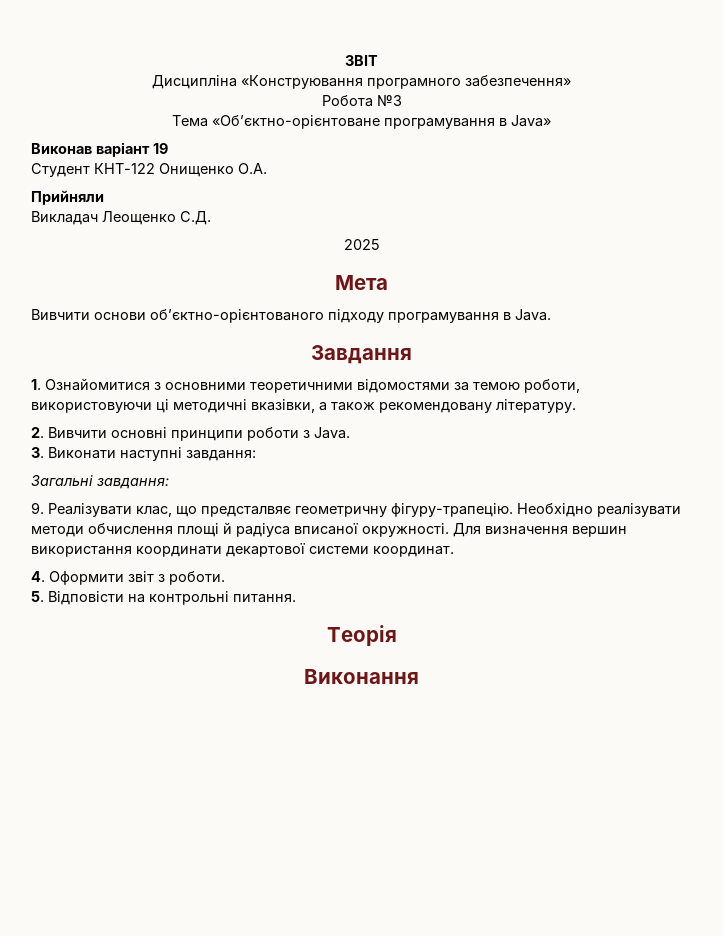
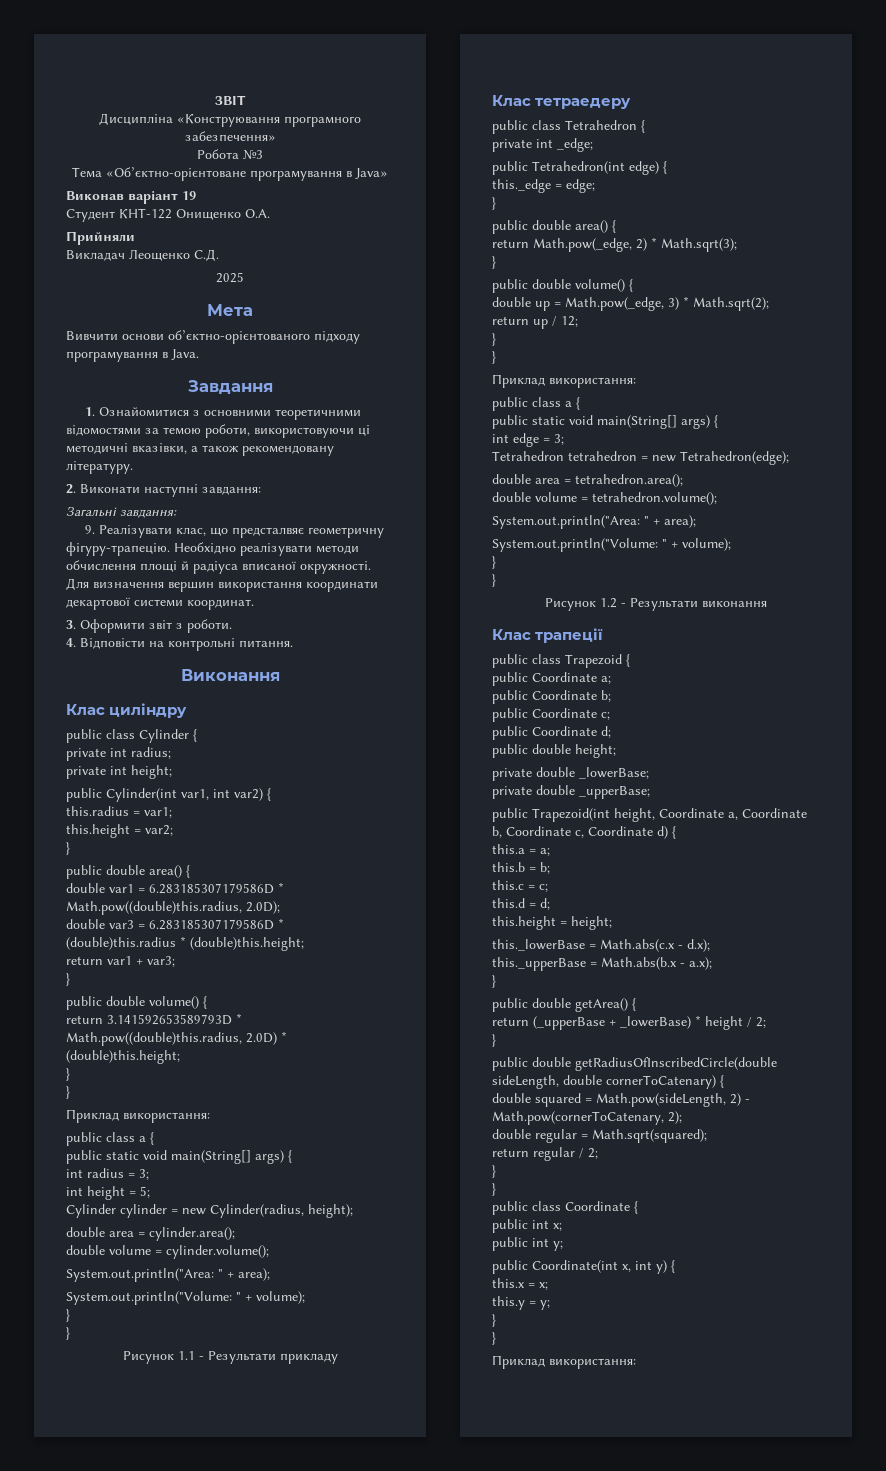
- 2. Вивчити основні принципи роботи з Java.
- 3. Виконати наступні завдання:
+ 2. Виконати наступні завдання:
- 4. Оформити звіт з роботи.
+ 3. Оформити звіт з роботи.
- 5. Відповісти на контрольні питання.
+ 4. Відповісти на контрольні питання.
- Теорія
  Виконання
+ Клас циліндру
+ public class Cylinder {
+ private int radius;
+ private int height;
+ public Cylinder(int var1, int var2) {
+ this.radius = var1;
+ this.height = var2;
+ }
+ public double area() {
+ double var1 = 6.283185307179586D * Math.pow((double)this.radius, 2.0D);
+ double var3 = 6.283185307179586D * (double)this.radius * (double)this.height;
+ return var1 + var3;
+ }
+ public double volume() {
+ return 3.141592653589793D * Math.pow((double)this.radius, 2.0D) * (double)this.height;
+ }
+ }
+ Приклад використання:
+ public class a {
+ public static void main(String[] args) {
+ int radius = 3;
+ int height = 5;
+ Cylinder cylinder = new Cylinder(radius, height);
+ double area = cylinder.area();
+ double volume = cylinder.volume();
+ System.out.println("Area: " + area);
+ System.out.println("Volume: " + volume);
+ }
+ }
+ Рисунок 1.1 - Результати прикладу
+ Клас тетраедеру
+ public class Tetrahedron {
+ private int _edge;
+ public Tetrahedron(int edge) {
+ this._edge = edge;
+ }
+ public double area() {
+ return Math.pow(_edge, 2) * Math.sqrt(3);
+ }
+ public double volume() {
+ double up = Math.pow(_edge, 3) * Math.sqrt(2);
+ return up / 12;
+ }
+ }
+ Приклад використання:
+ public class a {
+ public static void main(String[] args) {
+ int edge = 3;
+ Tetrahedron tetrahedron = new Tetrahedron(edge);
+ double area = tetrahedron.area();
+ double volume = tetrahedron.volume();
+ System.out.println("Area: " + area);
+ System.out.println("Volume: " + volume);
+ }
+ }
+ Рисунок 1.2 - Результати виконання
+ Клас трапеції
+ public class Trapezoid {
+ public Coordinate a;
+ public Coordinate b;
+ public Coordinate c;
+ public Coordinate d;
+ public double height;
+ private double _lowerBase;
+ private double _upperBase;
+ public Trapezoid(int height, Coordinate a, Coordinate b, Coordinate c, Coordinate d) {
+ this.a = a;
+ this.b = b;
+ this.c = c;
+ this.d = d;
+ this.height = height;
+ this._lowerBase = Math.abs(c.x - d.x);
+ this._upperBase = Math.abs(b.x - a.x);
+ }
+ public double getArea() {
+ return (_upperBase + _lowerBase) * height / 2;
+ }
+ public double getRadiusOfInscribedCircle(double sideLength, double cornerToCatenary) {
+ double squared = Math.pow(sideLength, 2) - Math.pow(cornerToCatenary, 2);
+ double regular = Math.sqrt(squared);
+ return regular / 2;
+ }
+ }
+ public class Coordinate {
+ public int x;
+ public int y;
+ public Coordinate(int x, int y) {
+ this.x = x;
+ this.y = y;
+ }
+ }
+ Приклад використання:

